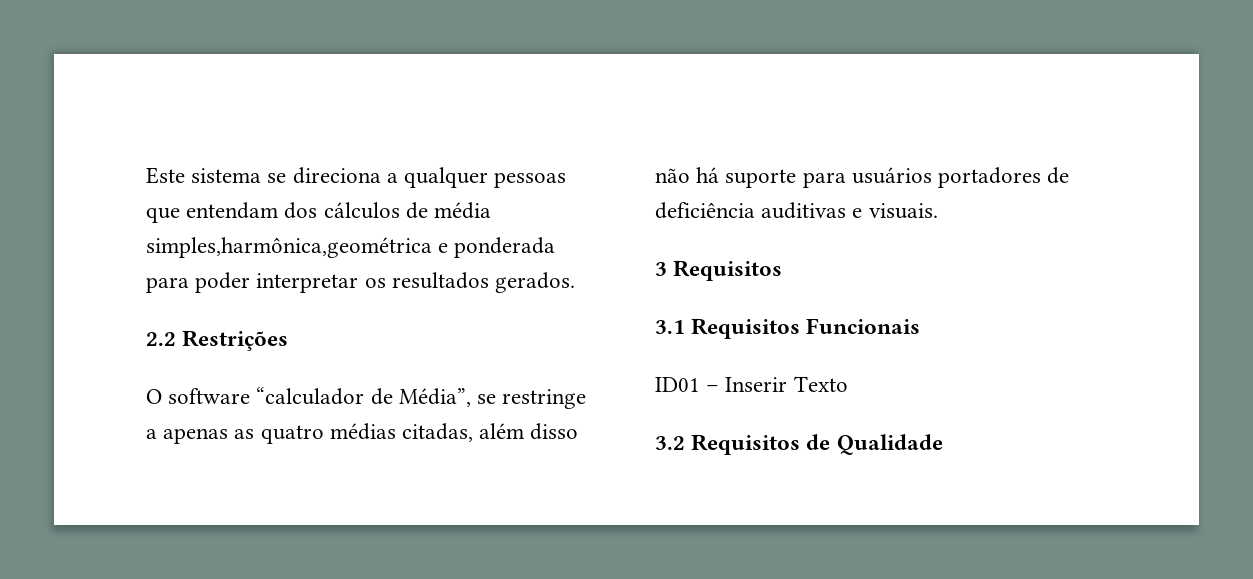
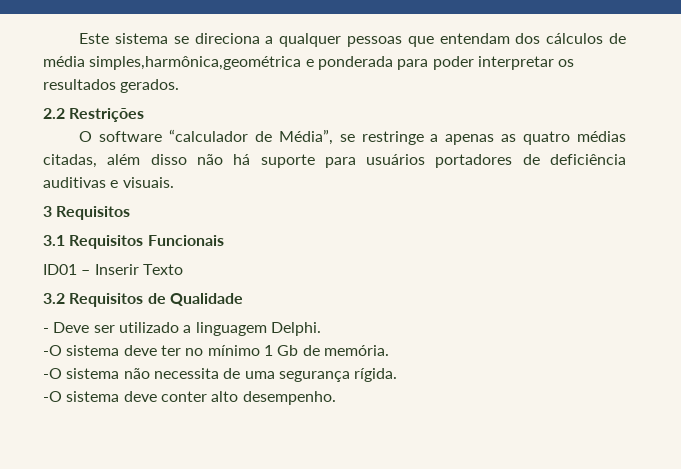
+ - Deve ser utilizado a linguagem Delphi.
+ -O sistema deve ter no mínimo 1 Gb de memória.
+ -O sistema não necessita de uma segurança rígida.
+ -O sistema deve conter alto desempenho.

